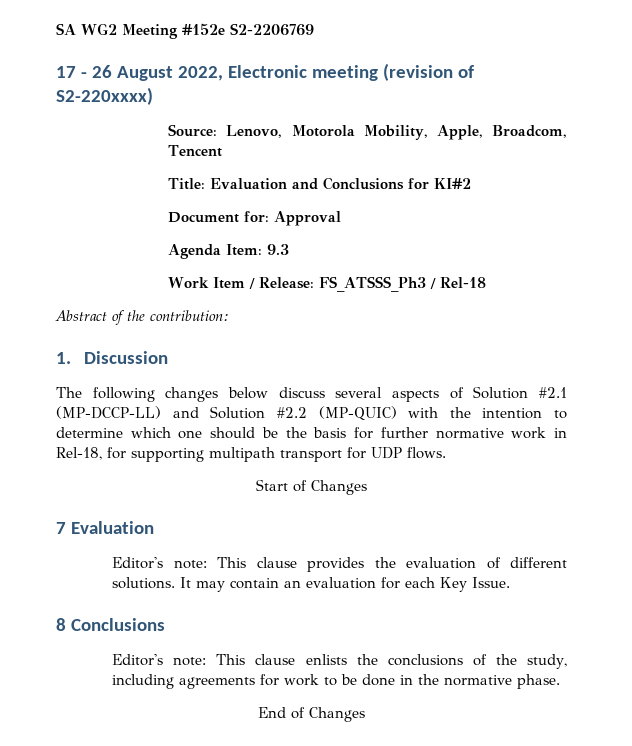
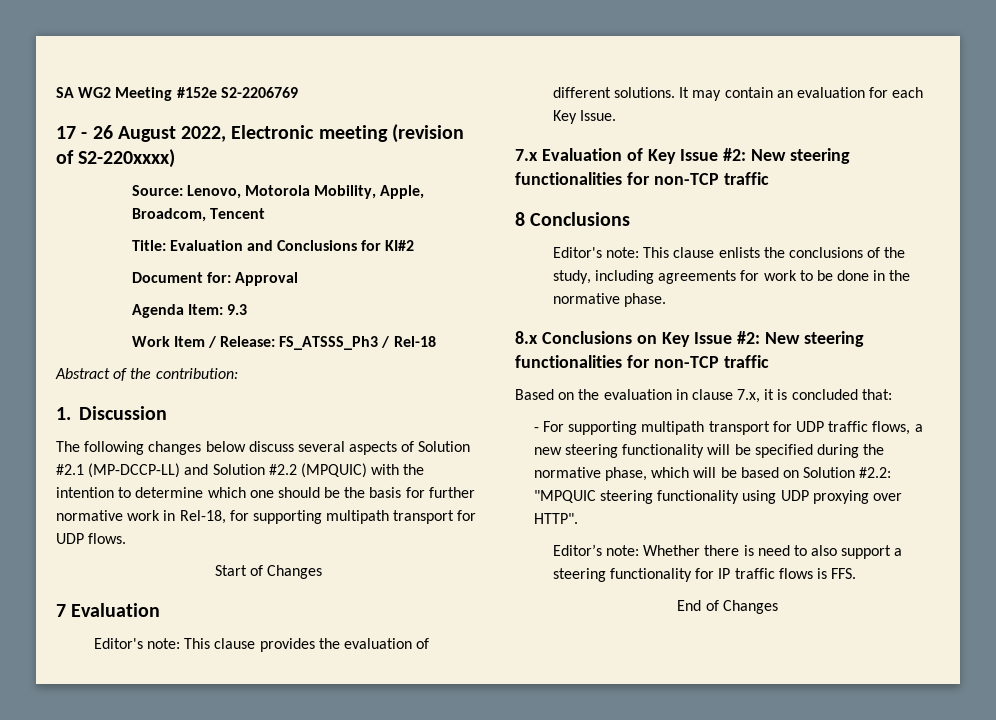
- The following changes below discuss several aspects of Solution #2.1 (MP-DCCP-LL) and Solution #2.2 (MP-QUIC) with the intention to determine which one should be the basis for further normative work in Rel-18, for supporting multipath transport for UDP flows.
+ The following changes below discuss several aspects of Solution #2.1 (MP-DCCP-LL) and Solution #2.2 (MPQUIC) with the intention to determine which one should be the basis for further normative work in Rel-18, for supporting multipath transport for UDP flows.
+ 7.x Evaluation of Key Issue #2: New steering functionalities for non-TCP traffic
+ 8.x Conclusions on Key Issue #2: New steering functionalities for non-TCP traffic
+ Based on the evaluation in clause 7.x, it is concluded that:
+ - For supporting multipath transport for UDP traffic flows, a new steering functionality will be specified during the normative phase, which will be based on Solution #2.2: "MPQUIC steering functionality using UDP proxying over HTTP".
+ Editor’s note: Whether there is need to also support a steering functionality for IP traffic flows is FFS.

